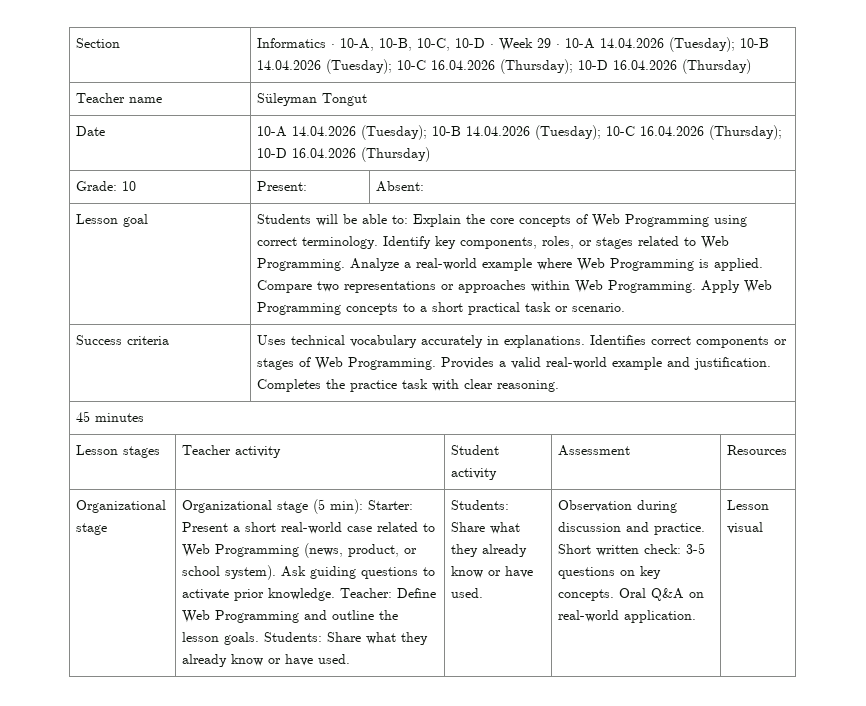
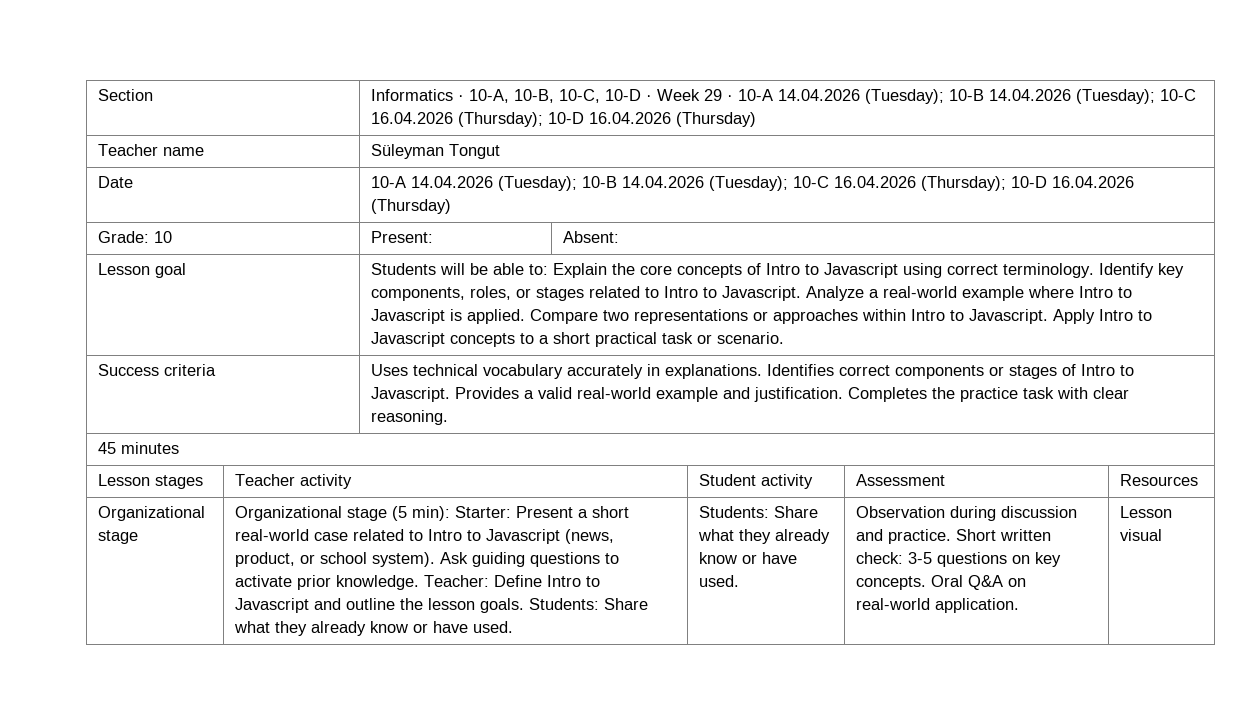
- Students will be able to: Explain the core concepts of Web Programming using correct terminology.
+ Students will be able to: Explain the core concepts of Intro to Javascript using correct terminology.
- Identify key components, roles, or stages related to Web Programming.
+ Identify key components, roles, or stages related to Intro to Javascript.
- Analyze a real-world example where Web Programming is applied.
+ Analyze a real-world example where Intro to Javascript is applied.
- Compare two representations or approaches within Web Programming. Apply Web Programming concepts to a short practical task or scenario.
+ Compare two representations or approaches within Intro to Javascript. Apply Intro to Javascript concepts to a short practical task or scenario.
- Success criteria | Uses technical vocabulary accurately in explanations. Identifies correct components or stages of Web Programming. Provides a valid real-world example and justification. Completes the practice task with clear reasoning.
+ Success criteria | Uses technical vocabulary accurately in explanations. Identifies correct components or stages of Intro to Javascript. Provides a valid real-world example and justification. Completes the practice task with clear reasoning.
- Organizational stage (5 min): Starter: Present a short real-world case related to Web Programming (news, product, or school system).
+ Organizational stage (5 min): Starter: Present a short real-world case related to Intro to Javascript (news, product, or school system).
- Teacher: Define Web Programming and outline the lesson goals.
+ Teacher: Define Intro to Javascript and outline the lesson goals.

